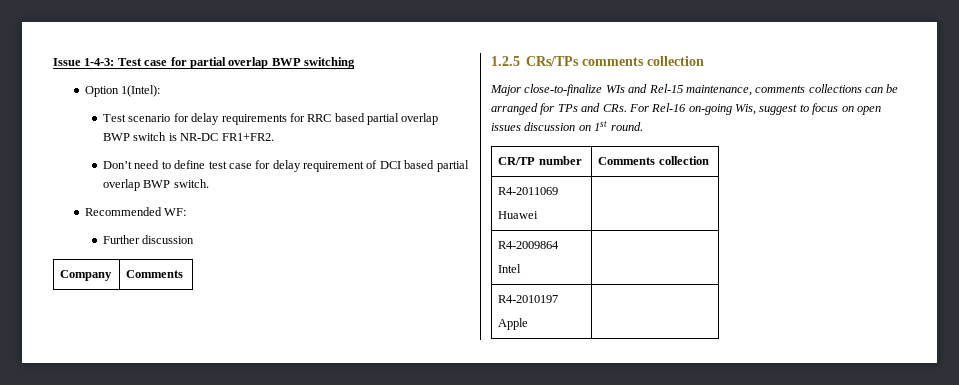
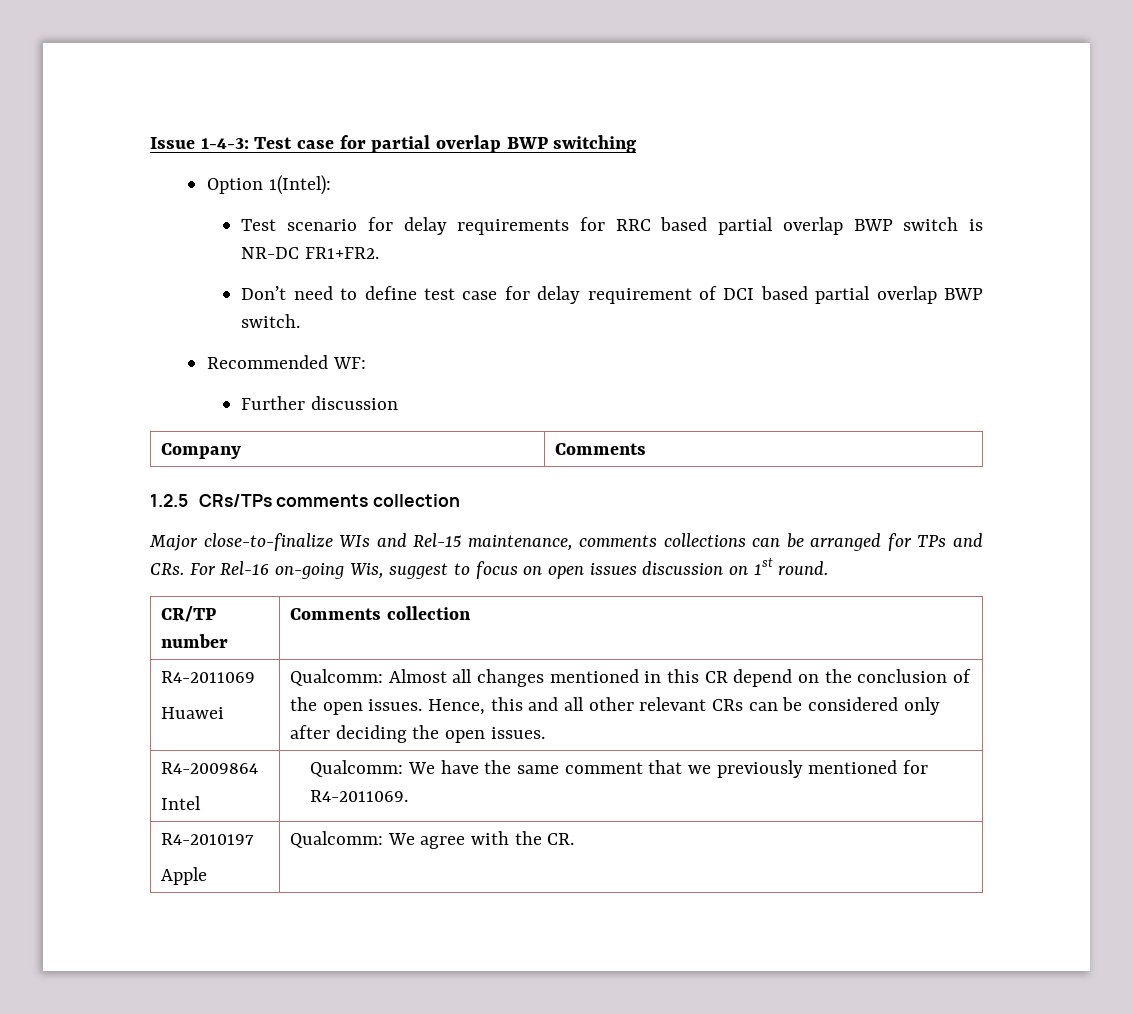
  R4-2011069
- Huawei |
+ Huawei | Qualcomm: Almost all changes mentioned in this CR depend on the conclusion of the open issues. Hence, this and all other relevant CRs can be considered only after deciding the open issues.
  R4-2009864
- Intel |
+ Intel | Qualcomm: We have the same comment that we previously mentioned for R4-2011069.
  R4-2010197
- Apple |
+ Apple | Qualcomm: We agree with the CR.

